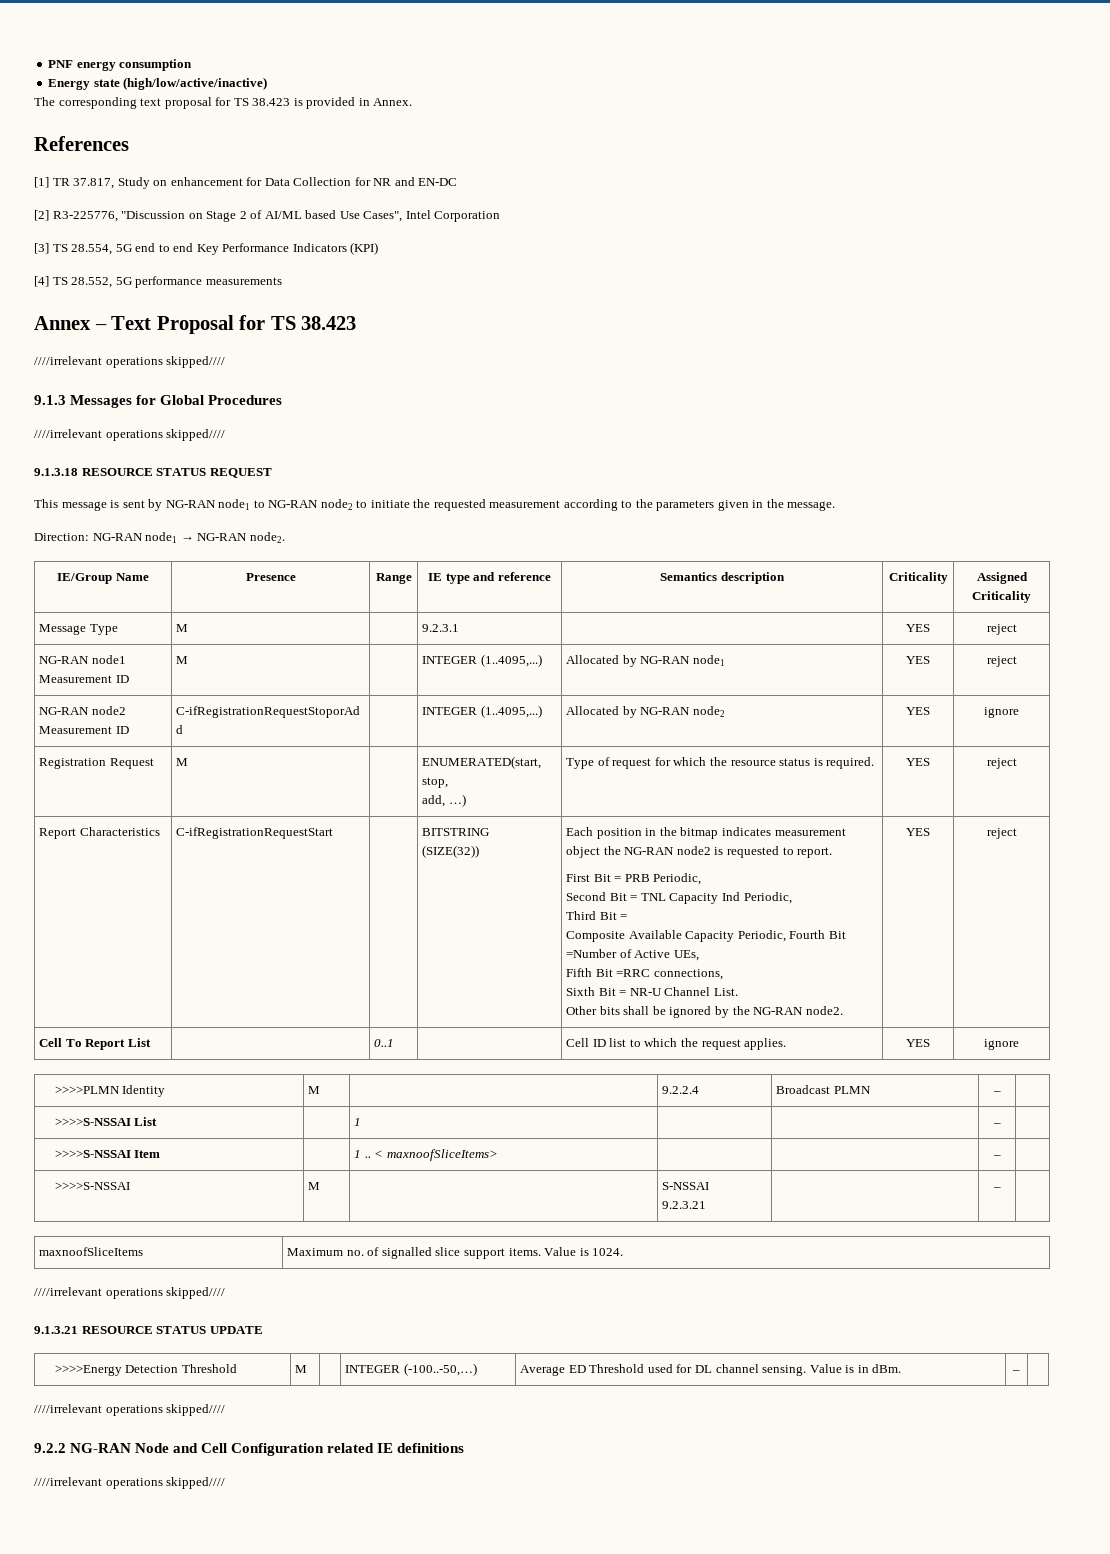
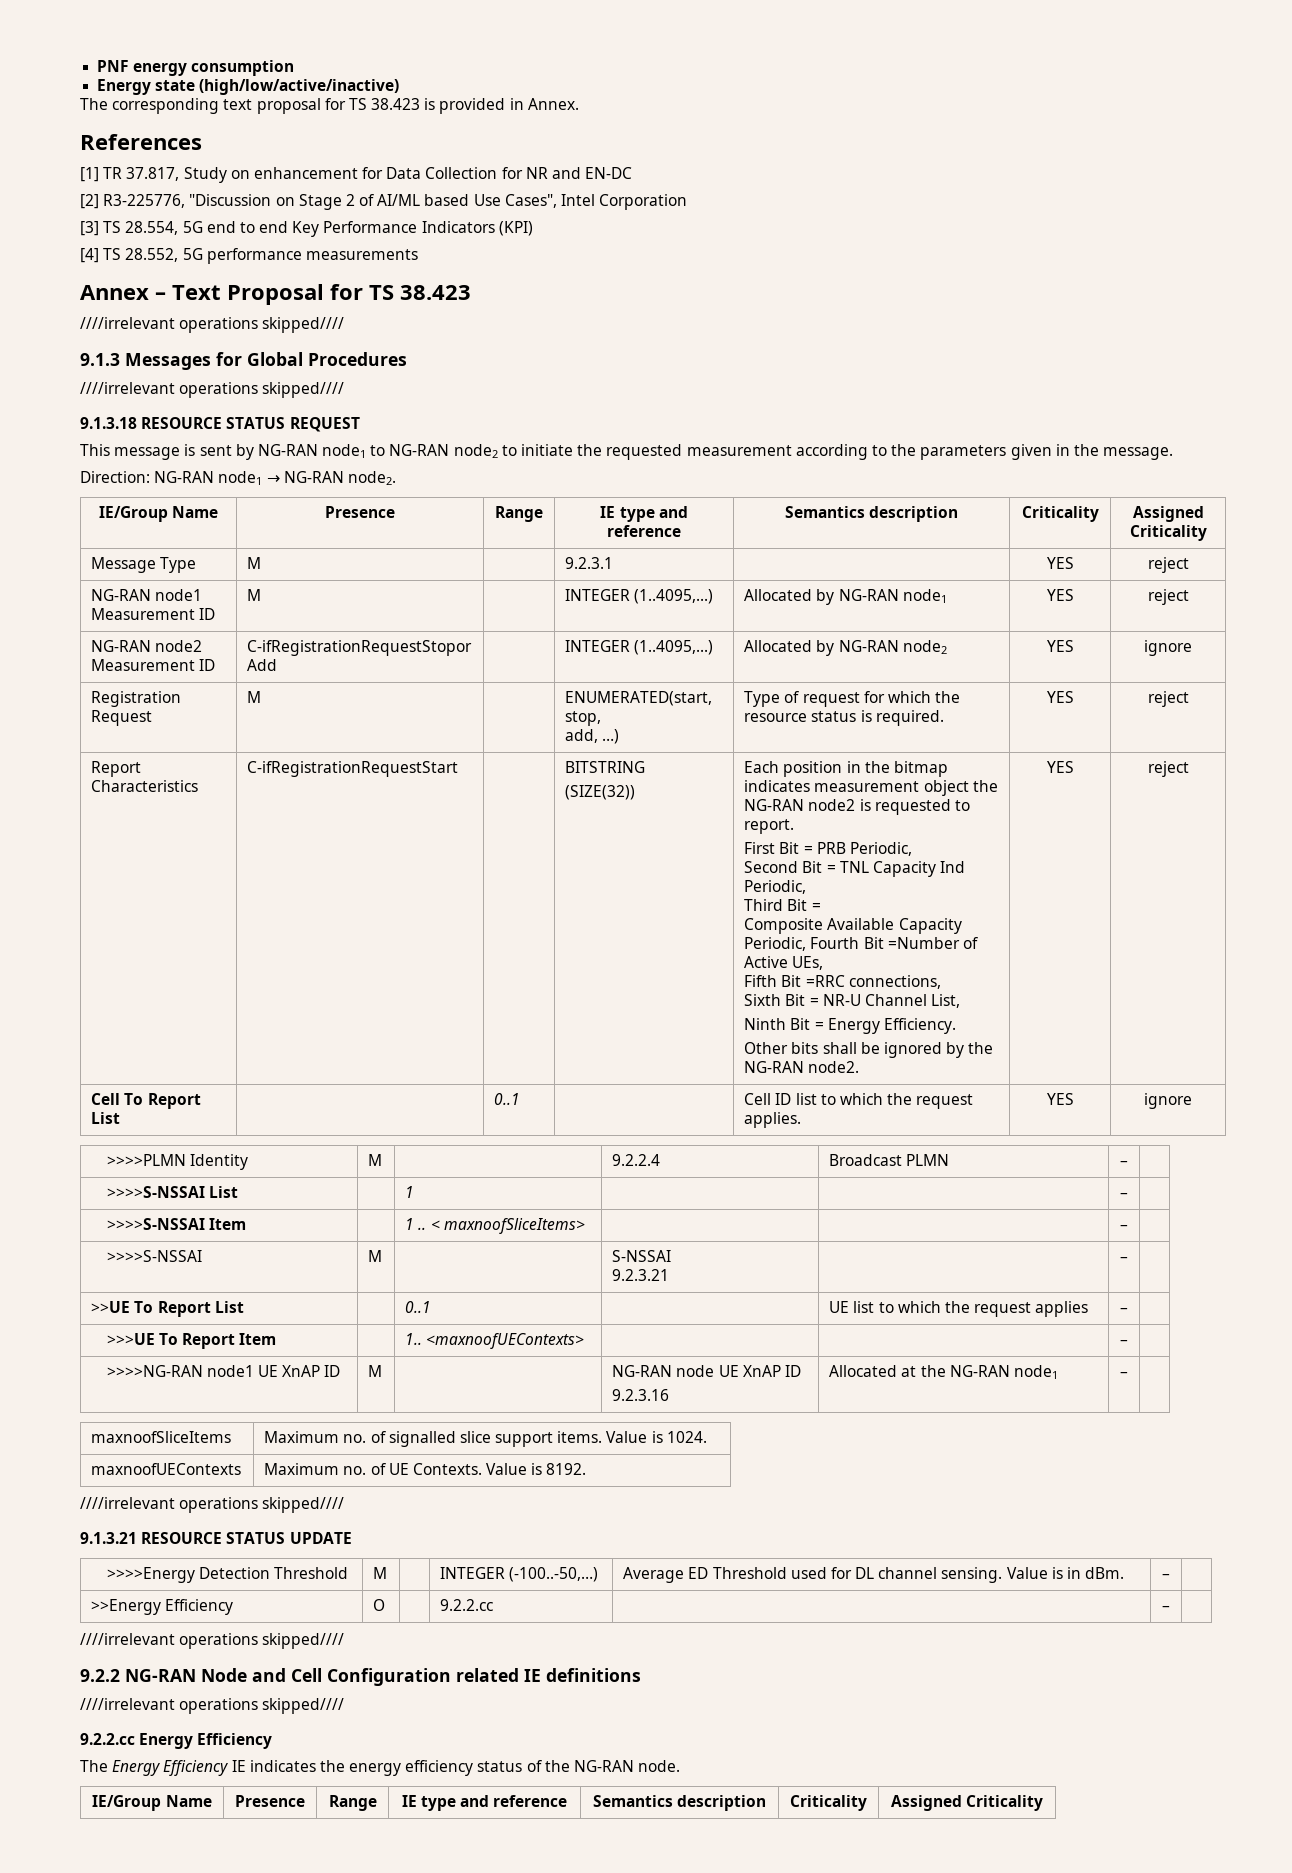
- Sixth Bit = NR-U Channel List.
+ Sixth Bit = NR-U Channel List,
+ Ninth Bit = Energy Efficiency.
+ >>UE To Report List | | 0..1 | | UE list to which the request applies | – |
+ >>>UE To Report Item | | 1.. <maxnoofUEContexts> | | | – |
+ >>>>NG-RAN node1 UE XnAP ID | M | | NG-RAN node UE XnAP ID
+ 9.2.3.16 | Allocated at the NG-RAN node1 | – |
+ maxnoofUEContexts | Maximum no. of UE Contexts. Value is 8192.
+ >>Energy Efficiency | O | | 9.2.2.cc | | – |
+ 9.2.2.cc Energy Efficiency
+ The Energy Efficiency IE indicates the energy efficiency status of the NG-RAN node.
+ IE/Group Name | Presence | Range | IE type and reference | Semantics description | Criticality | Assigned Criticality

